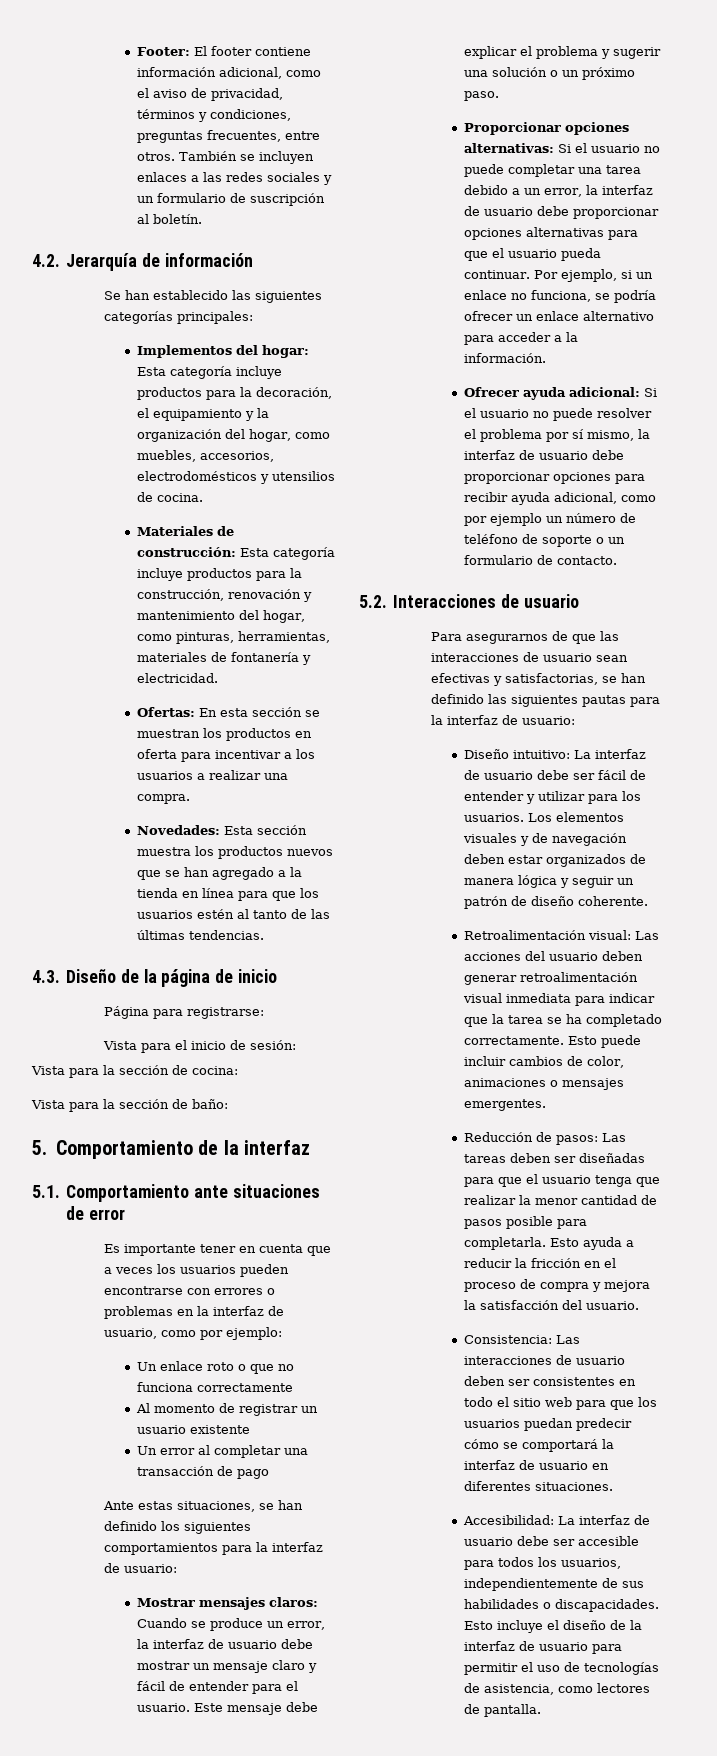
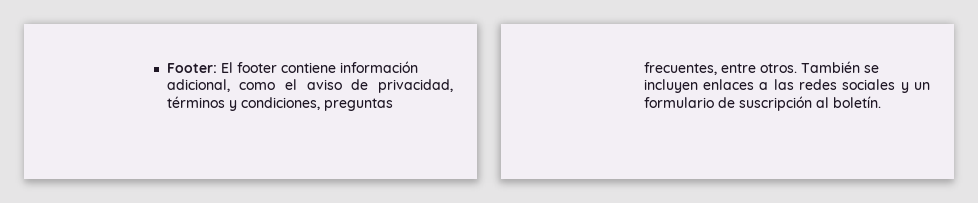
- 4.2. Jerarquía de información
- Se han establecido las siguientes categorías principales:
- Implementos del hogar: Esta categoría incluye productos para la decoración, el equipamiento y la organización del hogar, como muebles, accesorios, electrodomésticos y utensilios de cocina.
- Materiales de construcción: Esta categoría incluye productos para la construcción, renovación y mantenimiento del hogar, como pinturas, herramientas, materiales de fontanería y electricidad.
- Ofertas: En esta sección se muestran los productos en oferta para incentivar a los usuarios a realizar una compra.
- Novedades: Esta sección muestra los productos nuevos que se han agregado a la tienda en línea para que los usuarios estén al tanto de las últimas tendencias.
- 4.3. Diseño de la página de inicio
- Página para registrarse:
- Vista para el inicio de sesión:
- Vista para la sección de cocina:
- Vista para la sección de baño:
- 5. Comportamiento de la interfaz
- 5.1. Comportamiento ante situaciones de error
- Es importante tener en cuenta que a veces los usuarios pueden encontrarse con errores o problemas en la interfaz de usuario, como por ejemplo:
- Un enlace roto o que no funciona correctamente
- Al momento de registrar un usuario existente
- Un error al completar una transacción de pago
- Ante estas situaciones, se han definido los siguientes comportamientos para la interfaz de usuario:
- Mostrar mensajes claros: Cuando se produce un error, la interfaz de usuario debe mostrar un mensaje claro y fácil de entender para el usuario. Este mensaje debe explicar el problema y sugerir una solución o un próximo paso.
- Proporcionar opciones alternativas: Si el usuario no puede completar una tarea debido a un error, la interfaz de usuario debe proporcionar opciones alternativas para que el usuario pueda continuar. Por ejemplo, si un enlace no funciona, se podría ofrecer un enlace alternativo para acceder a la información.
- Ofrecer ayuda adicional: Si el usuario no puede resolver el problema por sí mismo, la interfaz de usuario debe proporcionar opciones para recibir ayuda adicional, como por ejemplo un número de teléfono de soporte o un formulario de contacto.
- 5.2. Interacciones de usuario
- Para asegurarnos de que las interacciones de usuario sean efectivas y satisfactorias, se han definido las siguientes pautas para la interfaz de usuario:
- Diseño intuitivo: La interfaz de usuario debe ser fácil de entender y utilizar para los usuarios. Los elementos visuales y de navegación deben estar organizados de manera lógica y seguir un patrón de diseño coherente.
- Retroalimentación visual: Las acciones del usuario deben generar retroalimentación visual inmediata para indicar que la tarea se ha completado correctamente. Esto puede incluir cambios de color, animaciones o mensajes emergentes.
- Reducción de pasos: Las tareas deben ser diseñadas para que el usuario tenga que realizar la menor cantidad de pasos posible para completarla. Esto ayuda a reducir la fricción en el proceso de compra y mejora la satisfacción del usuario.
- Consistencia: Las interacciones de usuario deben ser consistentes en todo el sitio web para que los usuarios puedan predecir cómo se comportará la interfaz de usuario en diferentes situaciones.
- Accesibilidad: La interfaz de usuario debe ser accesible para todos los usuarios, independientemente de sus habilidades o discapacidades. Esto incluye el diseño de la interfaz de usuario para permitir el uso de tecnologías de asistencia, como lectores de pantalla.

